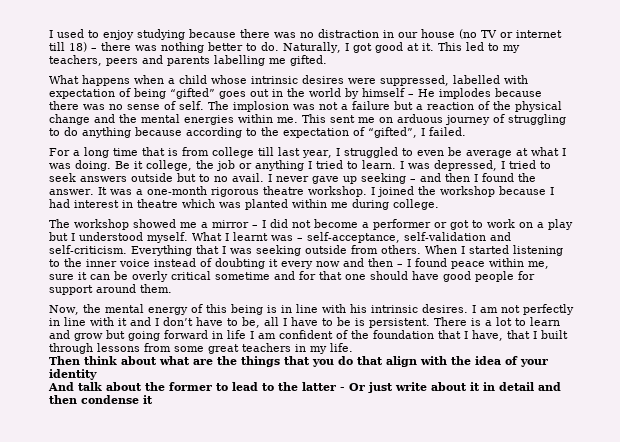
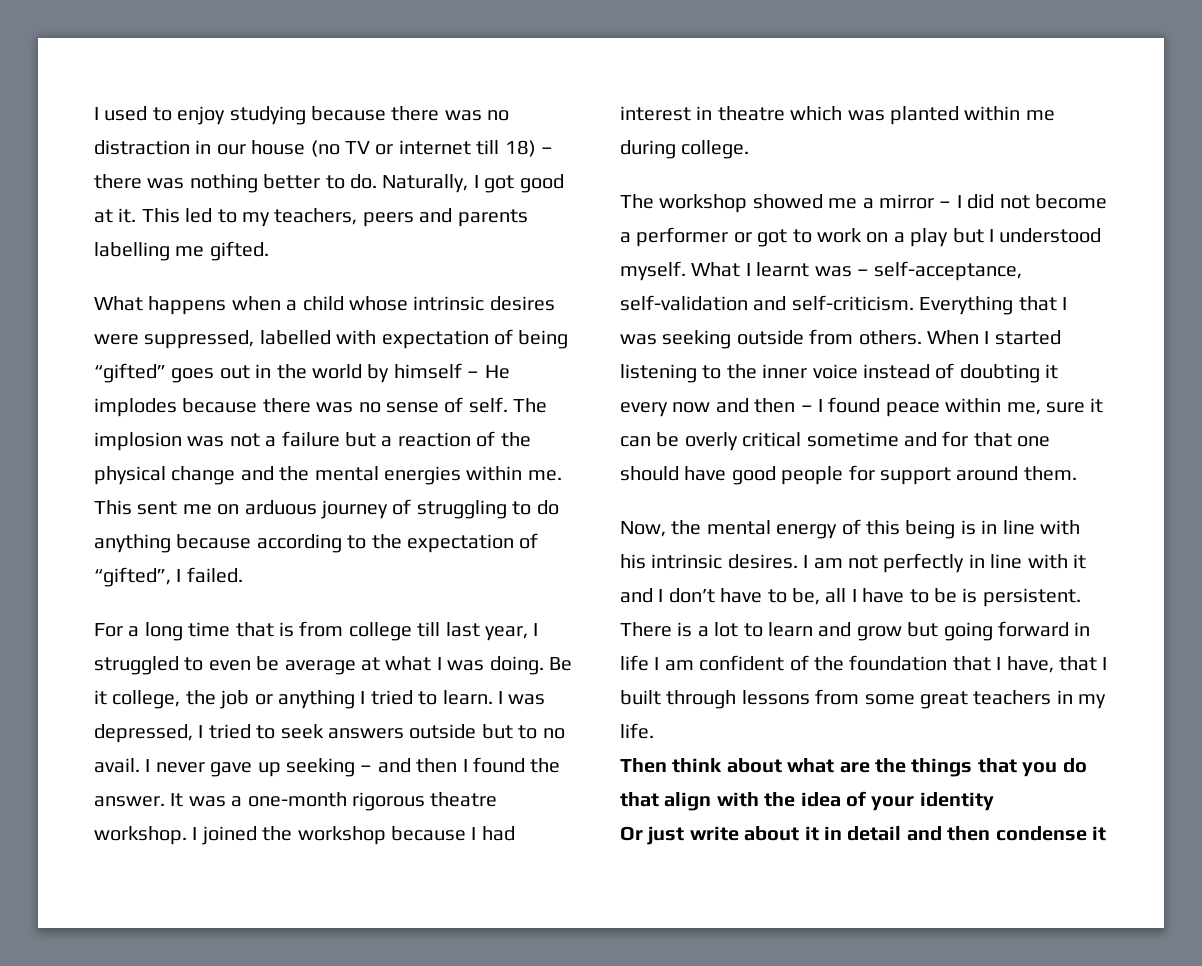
- And talk about the former to lead to the latter - Or just write about it in detail and then condense it
+ Or just write about it in detail and then condense it

